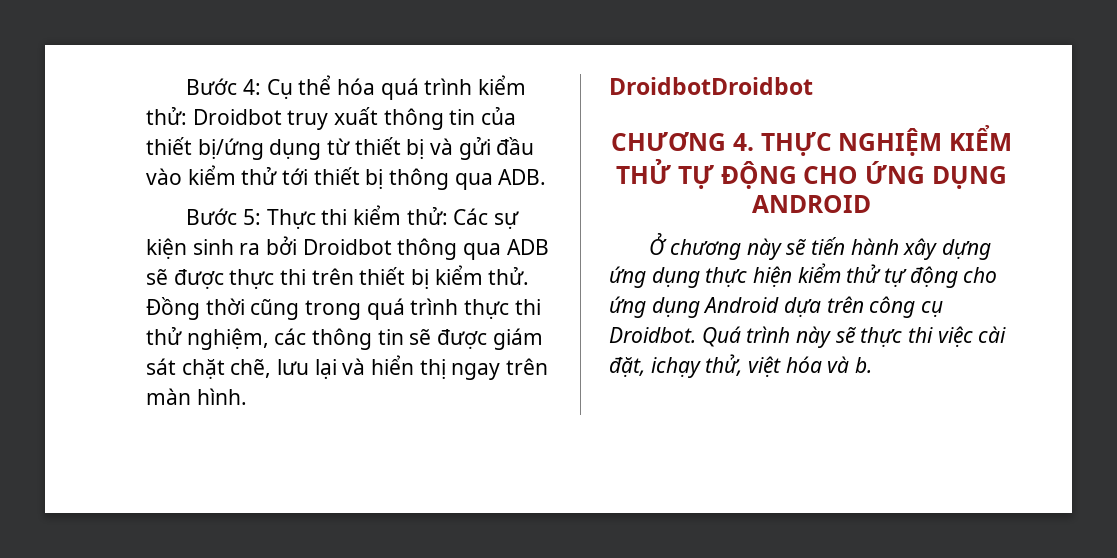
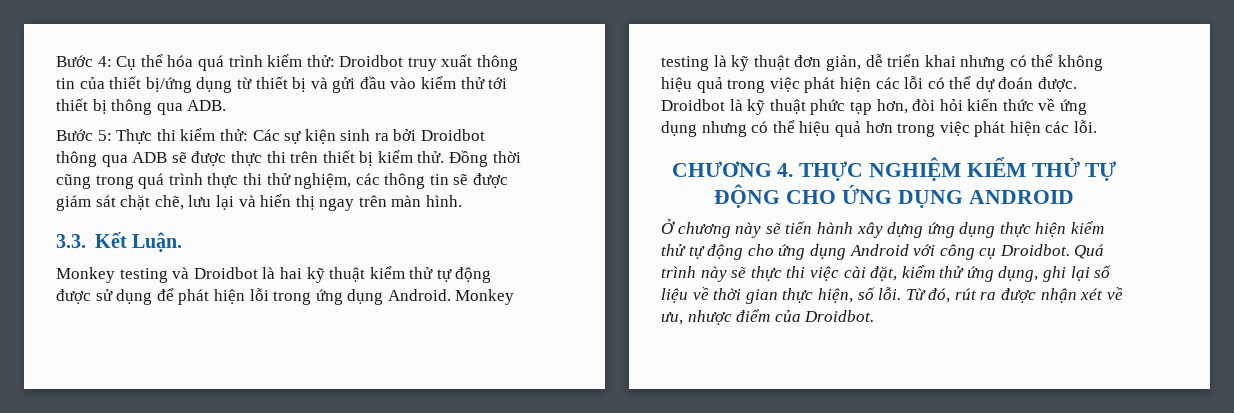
- DroidbotDroidbot
+ 3.3. Kết Luận.
+ Monkey testing và Droidbot là hai kỹ thuật kiểm thử tự động được sử dụng để phát hiện lỗi trong ứng dụng Android. Monkey testing là kỹ thuật đơn giản, dễ triển khai nhưng có thể không hiệu quả trong việc phát hiện các lỗi có thể dự đoán được. Droidbot là kỹ thuật phức tạp hơn, đòi hỏi kiến thức về ứng dụng nhưng có thể hiệu quả hơn trong việc phát hiện các lỗi.
- Ở chương này sẽ tiến hành xây dựng ứng dụng thực hiện kiểm thử tự động cho ứng dụng Android dựa trên công cụ Droidbot.
+ Ở chương này sẽ tiến hành xây dựng ứng dụng thực hiện kiểm thử tự động cho ứng dụng Android với công cụ Droidbot.
- Quá trình này sẽ thực thi việc cài đặt, ichạy thử, việt hóa và b.
+ Quá trình này sẽ thực thi việc cài đặt, kiểm thử ứng dụng, ghi lại số liệu về thời gian thực hiện, số lỗi. Từ đó, rút ra được nhận xét về ưu, nhược điểm của Droidbot.

